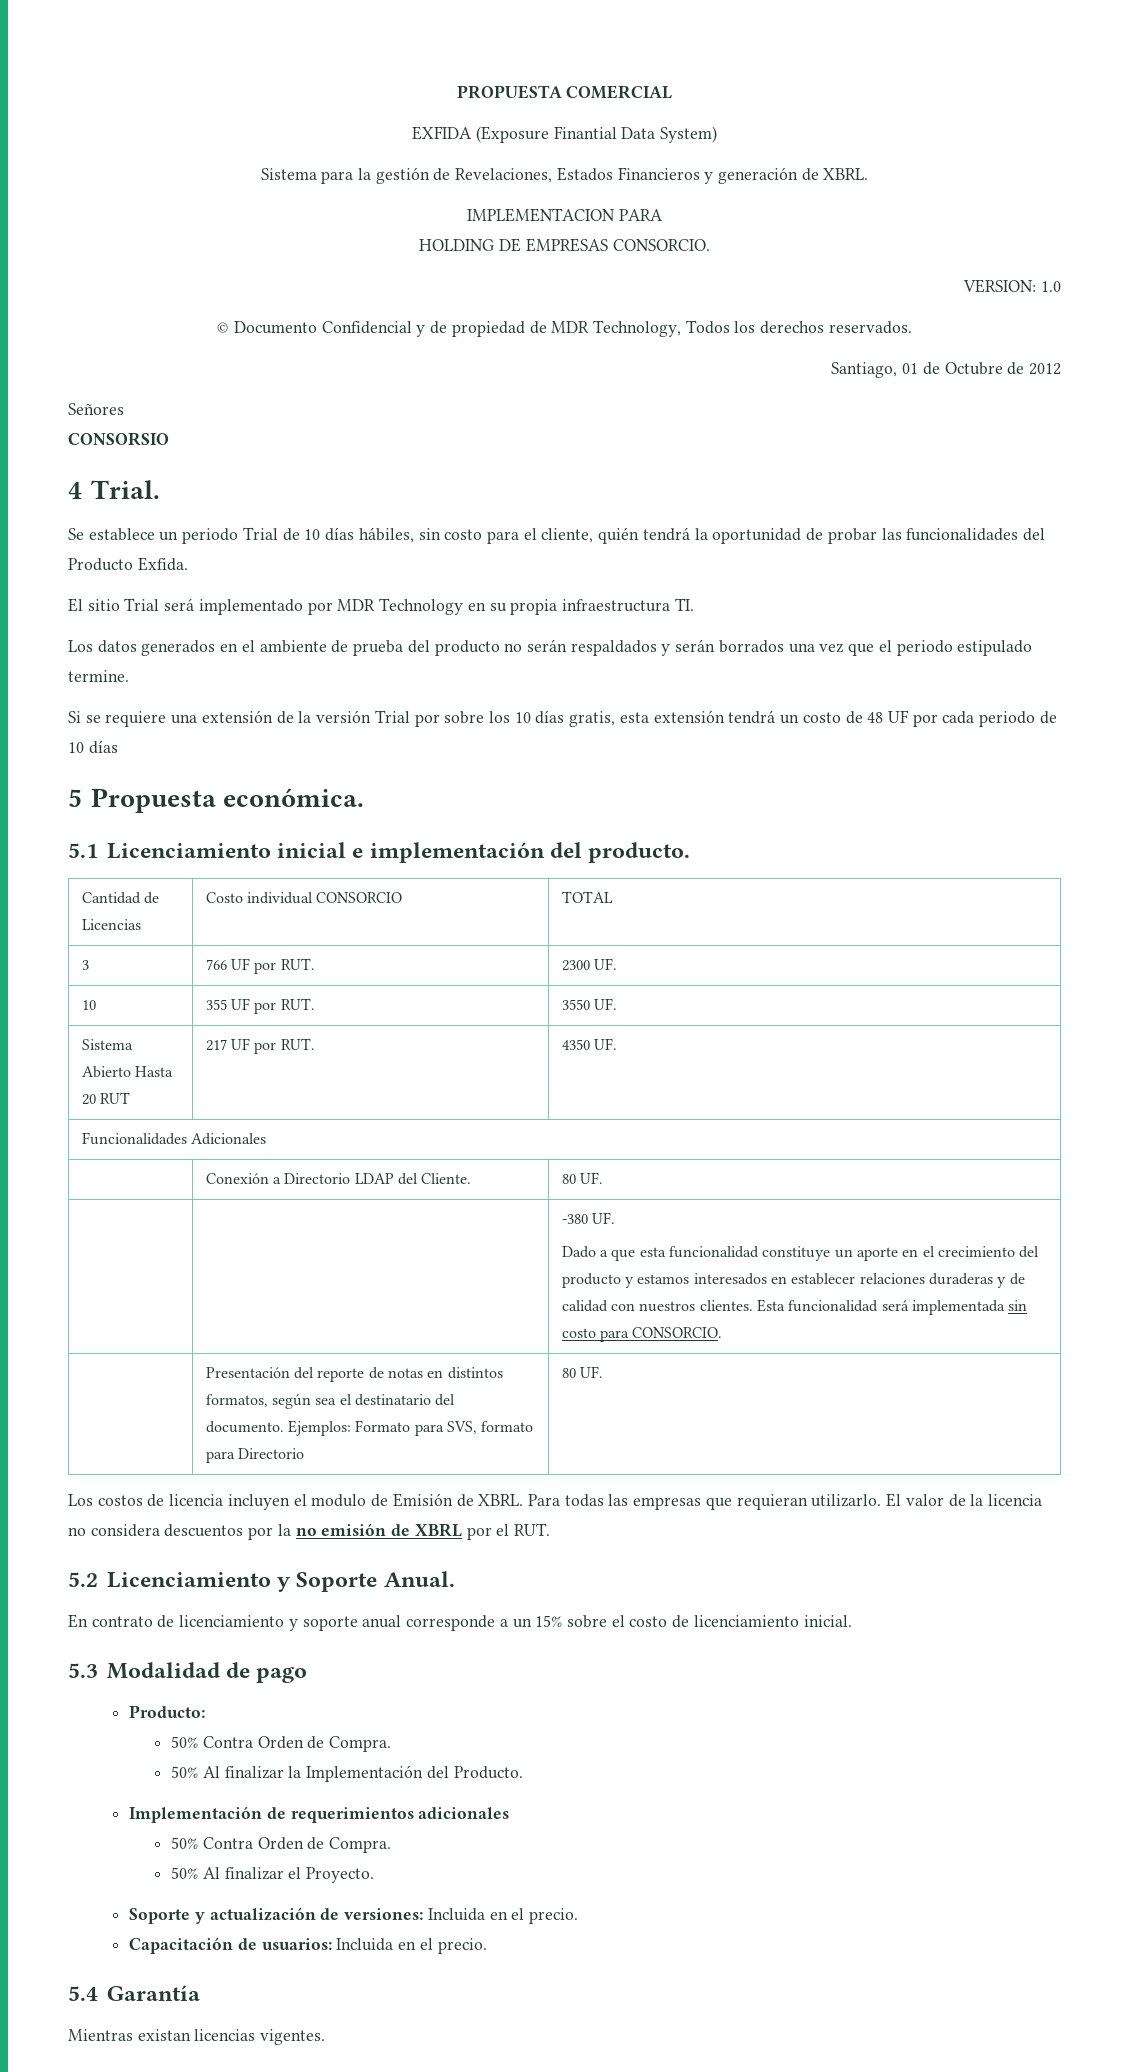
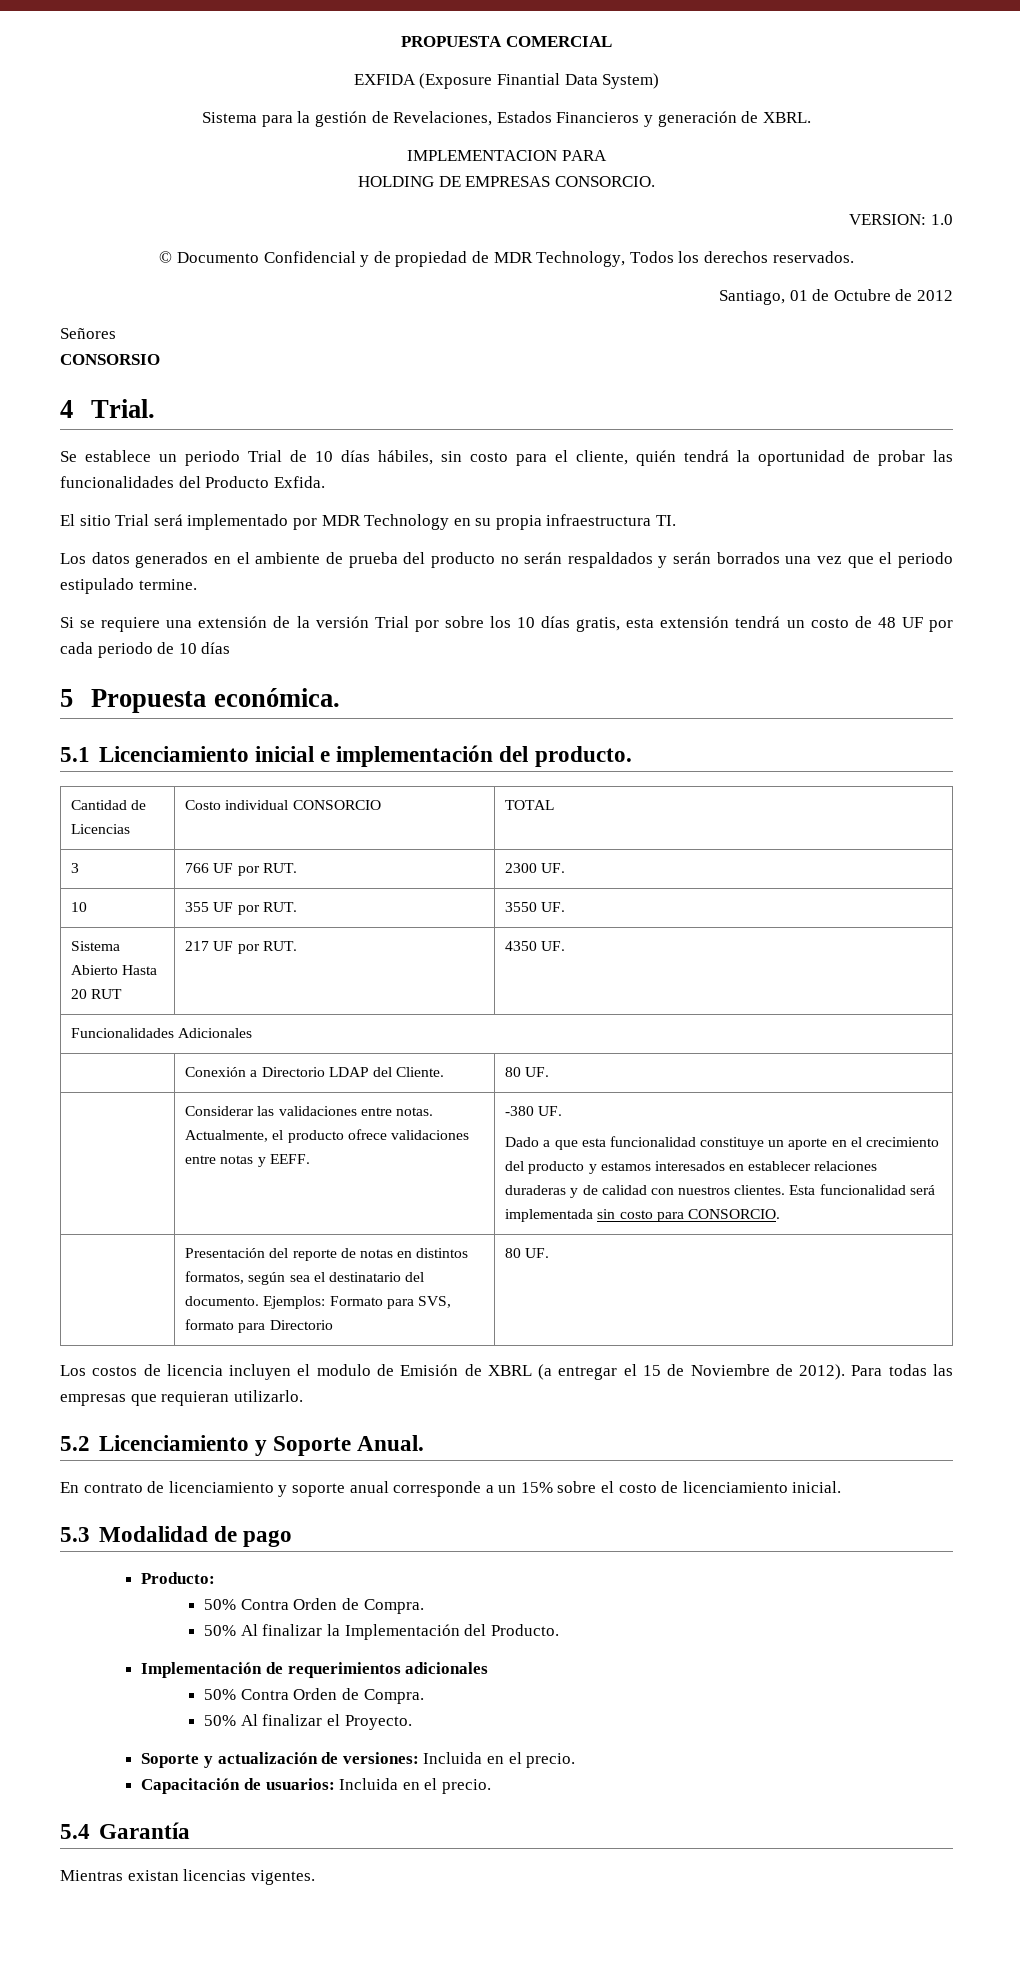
+ Considerar las validaciones entre notas. Actualmente, el producto ofrece validaciones entre notas y EEFF.
- Los costos de licencia incluyen el modulo de Emisión de XBRL.
+ Los costos de licencia incluyen el modulo de Emisión de XBRL (a entregar el 15 de Noviembre de 2012).
- El valor de la licencia no considera descuentos por la no emisión de XBRL por el RUT.

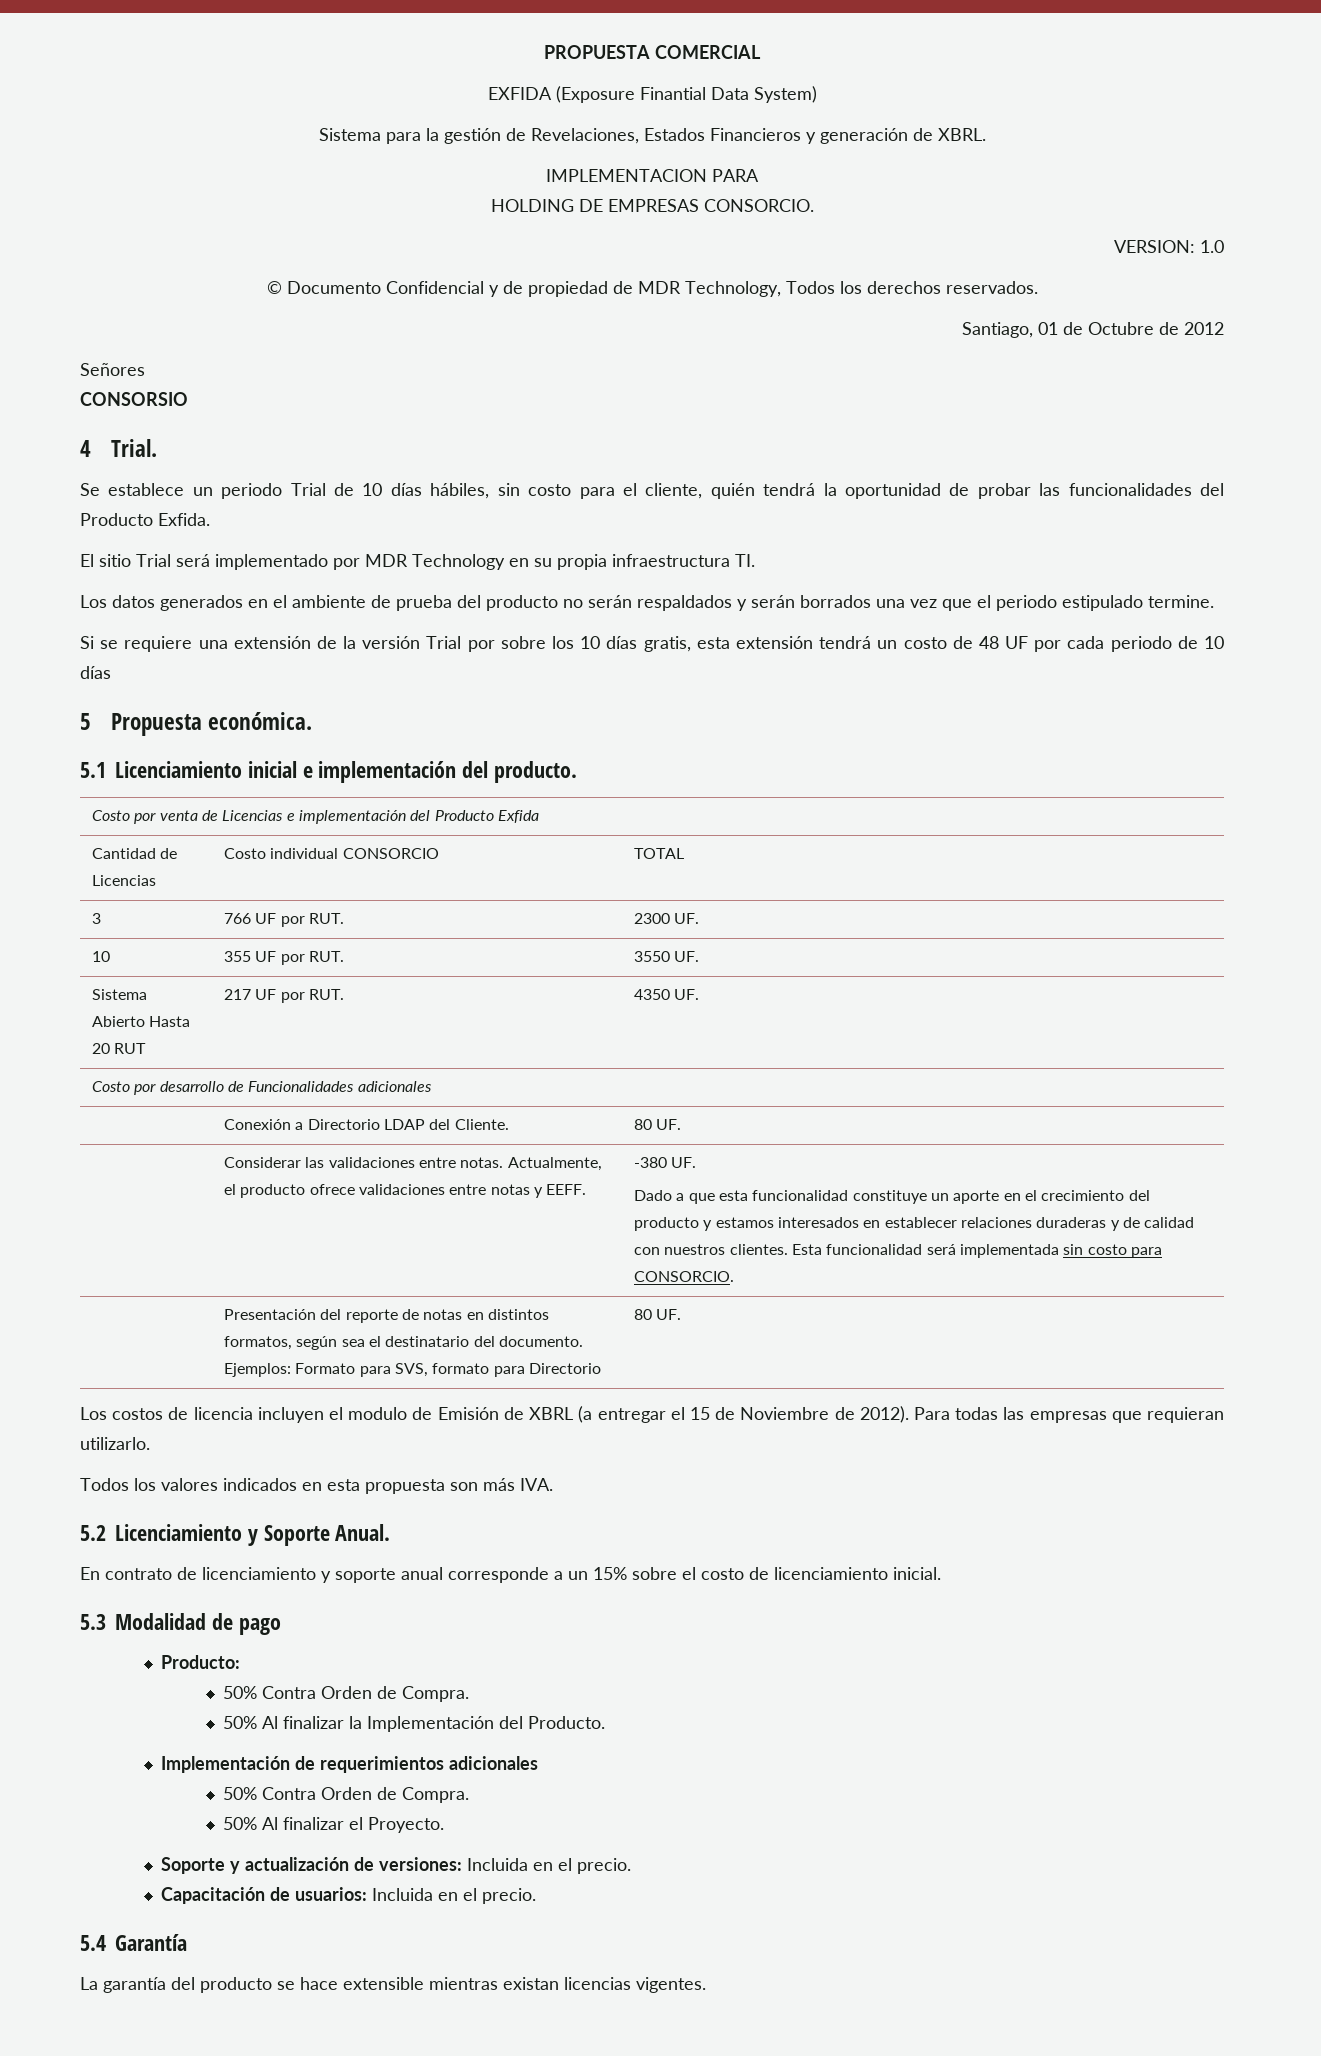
+ Costo por venta de Licencias e implementación del Producto Exfida
- Funcionalidades Adicionales
+ Costo por desarrollo de Funcionalidades adicionales
+ Todos los valores indicados en esta propuesta son más IVA.
- Mientras existan licencias vigentes.
+ La garantía del producto se hace extensible mientras existan licencias vigentes.

